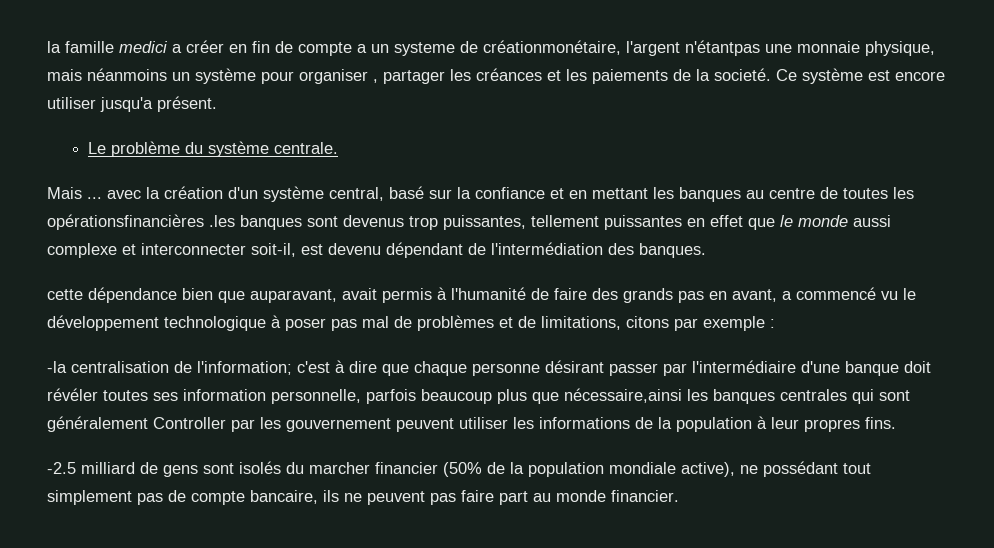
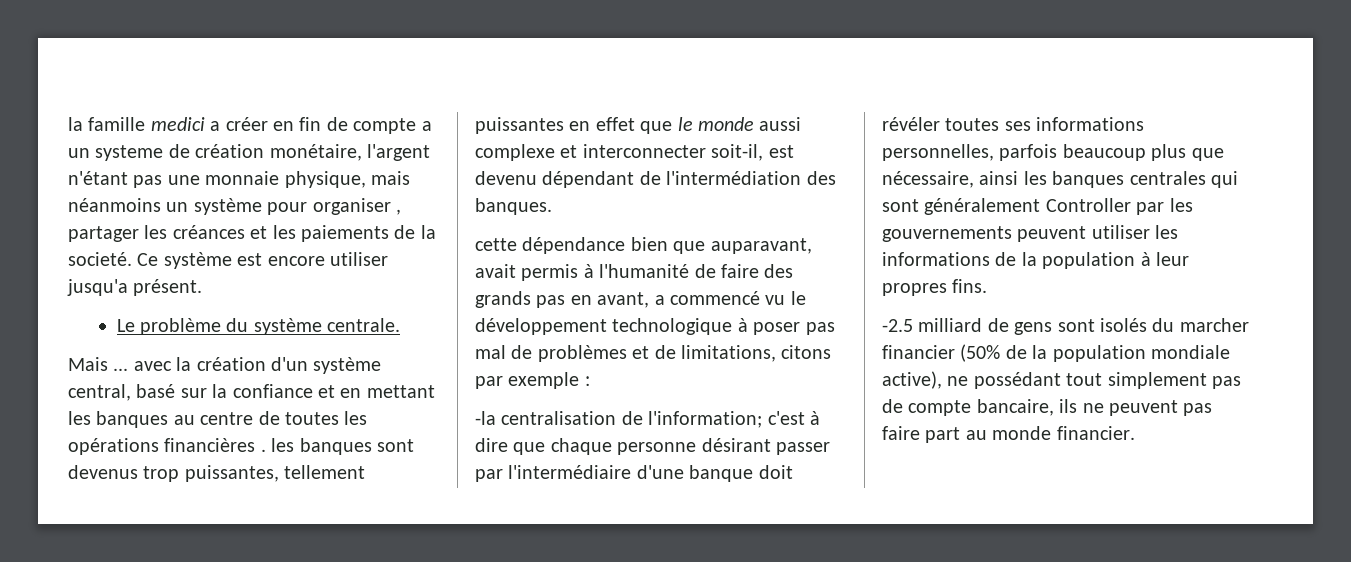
- la famille medici a créer en fin de compte a un systeme de créationmonétaire, l'argent n'étantpas une monnaie physique, mais néanmoins un système pour organiser , partager les créances et les paiements de la societé.
+ la famille medici a créer en fin de compte a un systeme de création monétaire, l'argent n'étant pas une monnaie physique, mais néanmoins un système pour organiser , partager les créances et les paiements de la societé.
- Mais ... avec la création d'un système central, basé sur la confiance et en mettant les banques au centre de toutes les opérationsfinancières .les banques sont devenus trop puissantes, tellement puissantes en effet que le monde aussi complexe et interconnecter soit-il, est devenu dépendant de l'intermédiation des banques.
+ Mais ... avec la création d'un système central, basé sur la confiance et en mettant les banques au centre de toutes les opérations financières . les banques sont devenus trop puissantes, tellement puissantes en effet que le monde aussi complexe et interconnecter soit-il, est devenu dépendant de l'intermédiation des banques.
- -la centralisation de l'information; c'est à dire que chaque personne désirant passer par l'intermédiaire d'une banque doit révéler toutes ses information personnelle, parfois beaucoup plus que nécessaire,ainsi les banques centrales qui sont généralement Controller par les gouvernement peuvent utiliser les informations de la population à leur propres fins.
+ -la centralisation de l'information; c'est à dire que chaque personne désirant passer par l'intermédiaire d'une banque doit révéler toutes ses informations personnelles, parfois beaucoup plus que nécessaire, ainsi les banques centrales qui sont généralement Controller par les gouvernements peuvent utiliser les informations de la population à leur propres fins.

